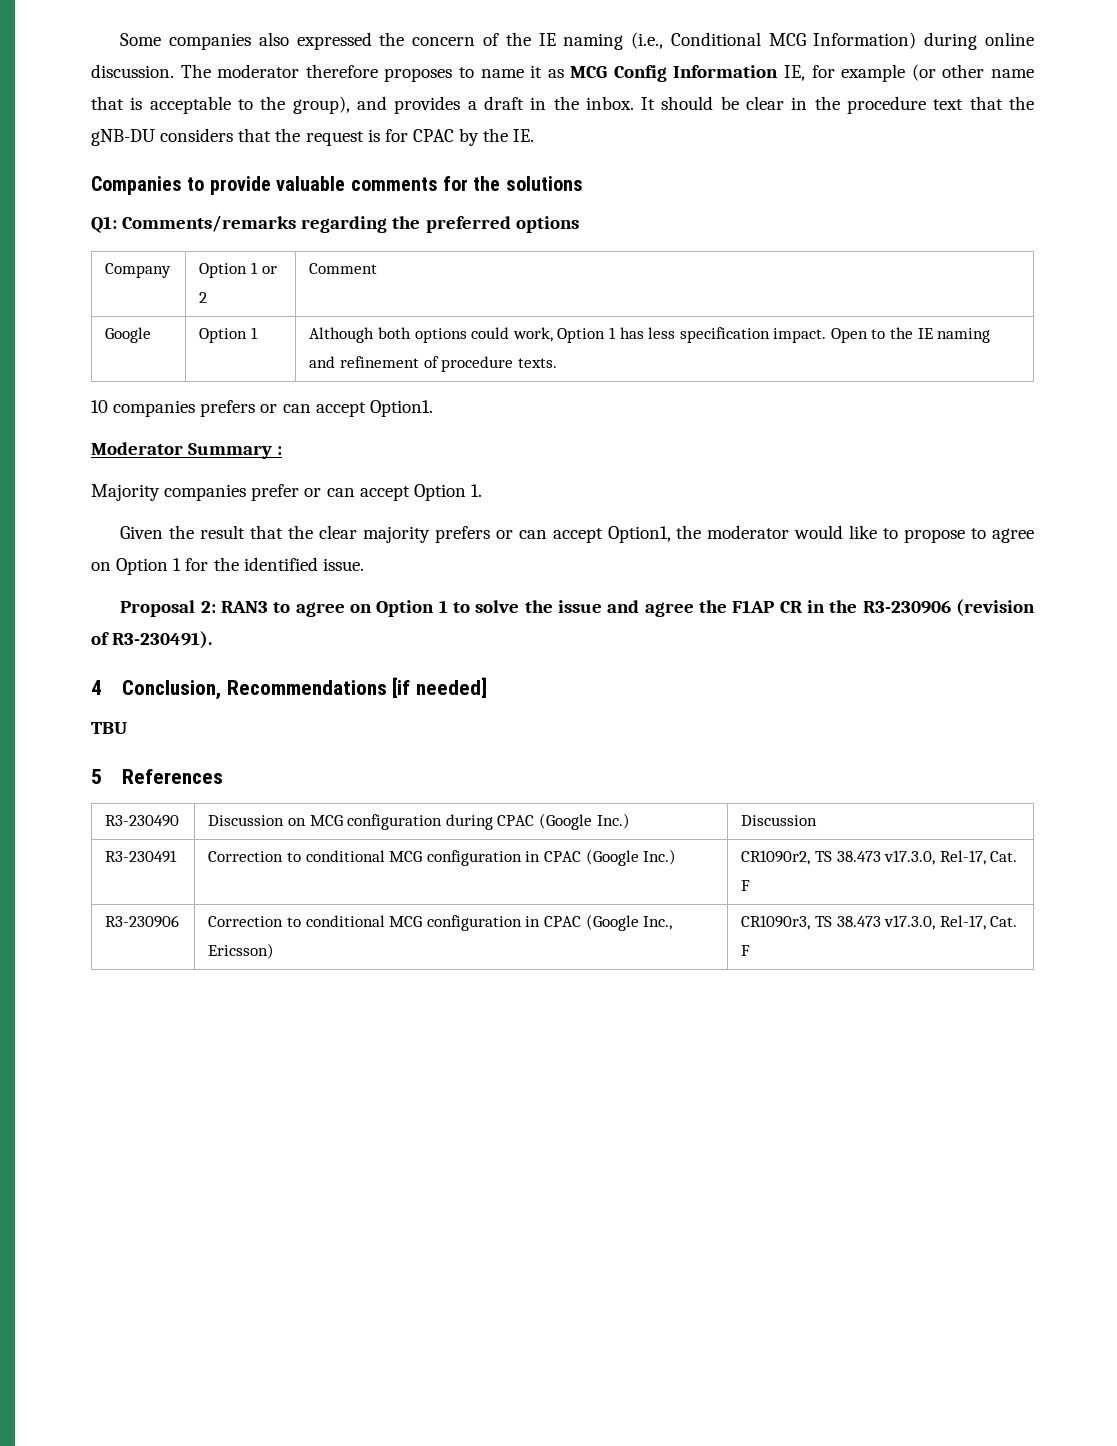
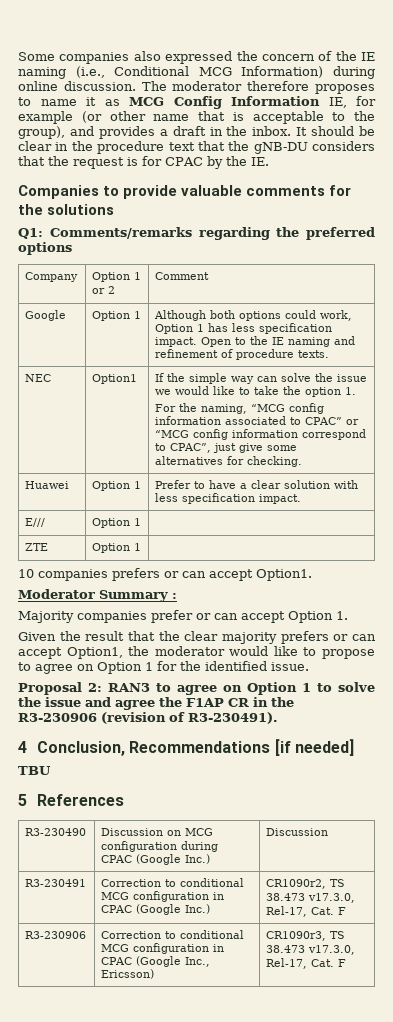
+ NEC | Option1 | If the simple way can solve the issue we would like to take the option 1.
+ For the naming, “MCG config information associated to CPAC” or “MCG config information correspond to CPAC”, just give some alternatives for checking.
+ Huawei | Option 1 | Prefer to have a clear solution with less specification impact.
+ E/// | Option 1 |
+ ZTE | Option 1 |

